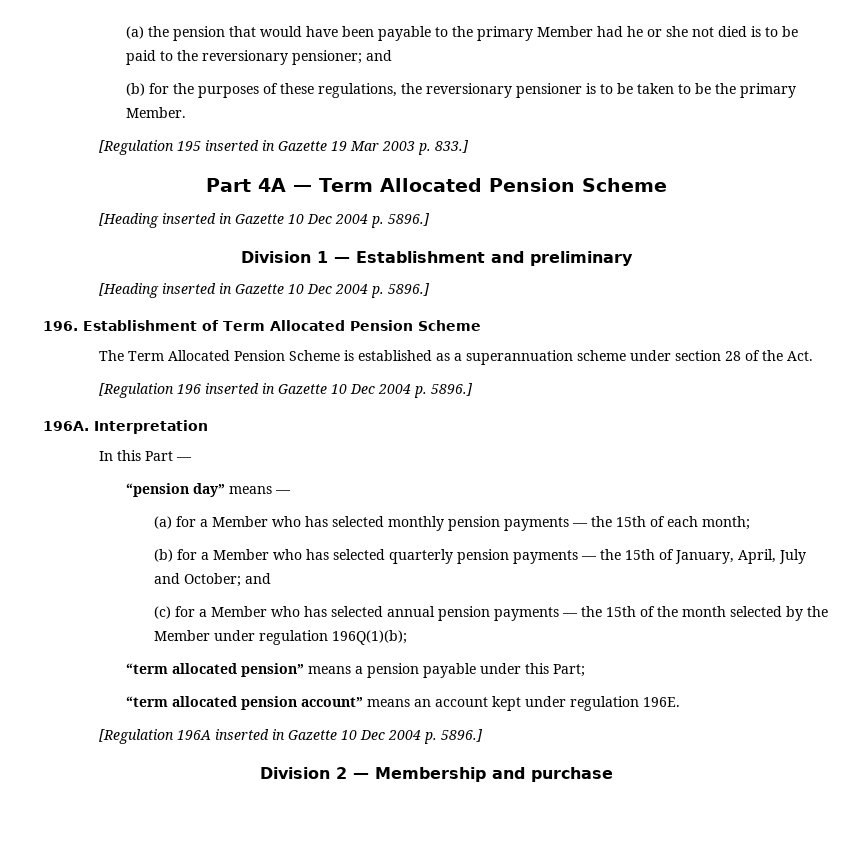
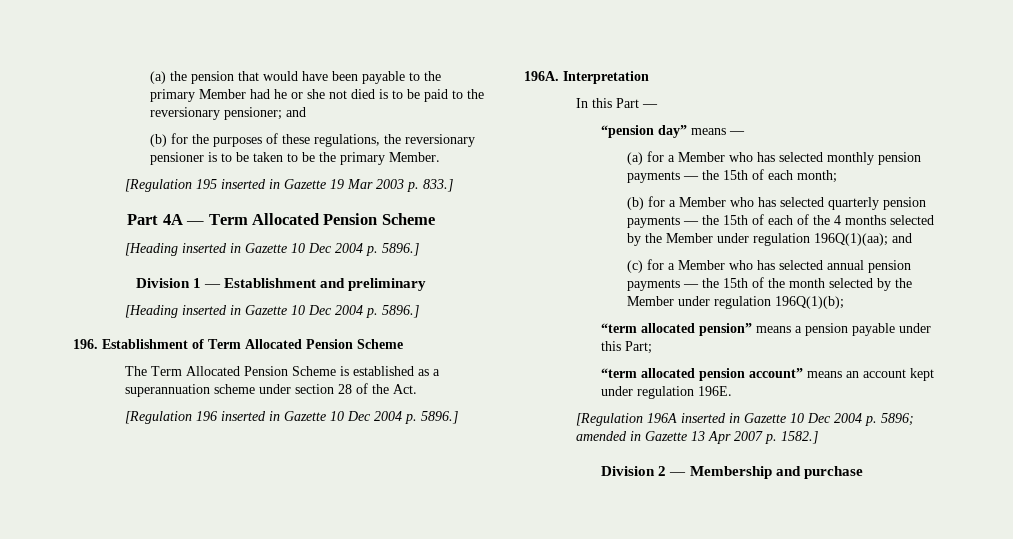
- (b) for a Member who has selected quarterly pension payments — the 15th of January, April, July and October; and
+ (b) for a Member who has selected quarterly pension payments — the 15th of each of the 4 months selected by the Member under regulation 196Q(1)(aa); and
- [Regulation 196A inserted in Gazette 10 Dec 2004 p. 5896.]
+ [Regulation 196A inserted in Gazette 10 Dec 2004 p. 5896; amended in Gazette 13 Apr 2007 p. 1582.]

